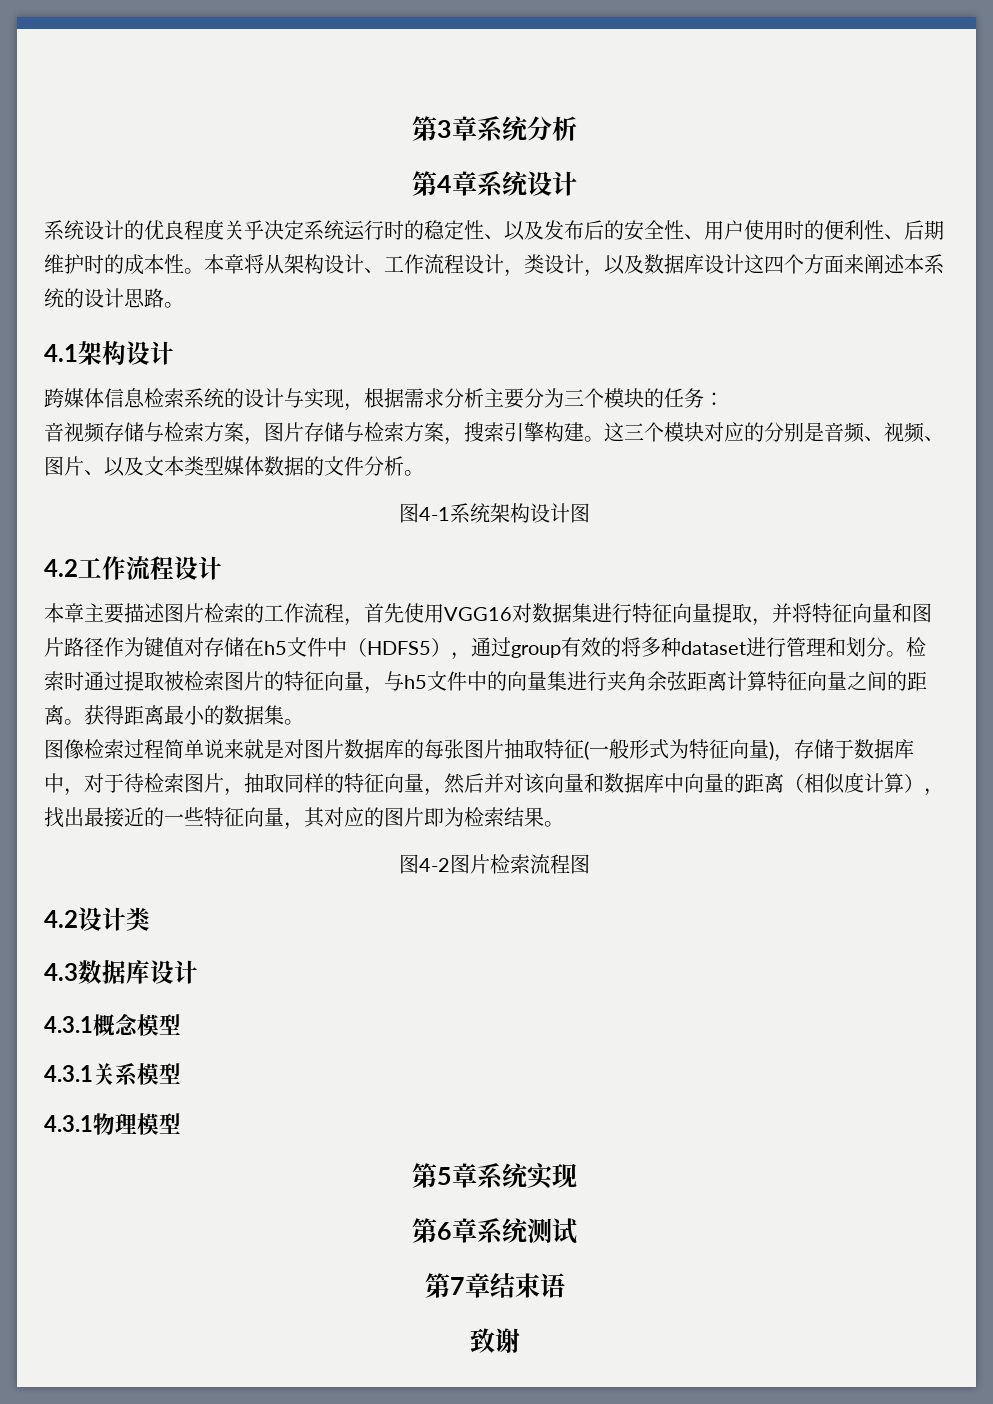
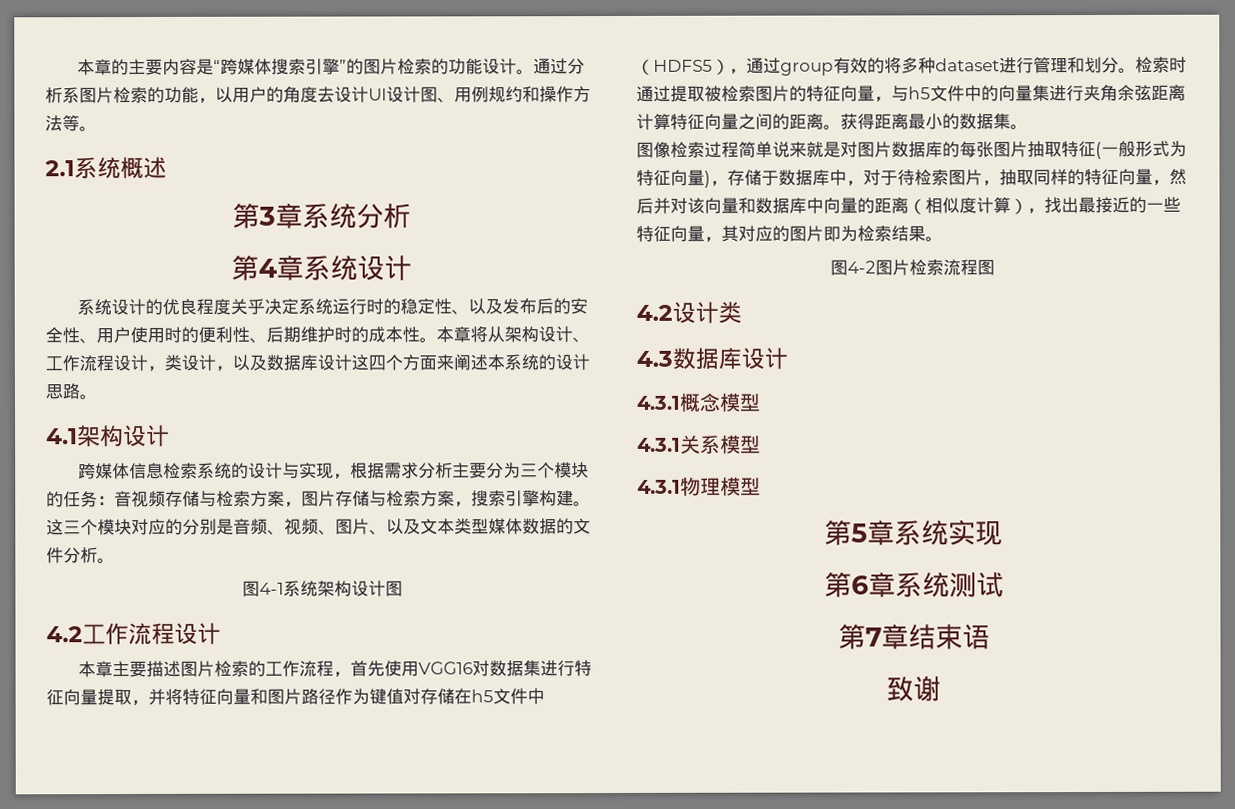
+ 本章的主要内容是“跨媒体搜索引擎”的图片检索的功能设计。通过分析系图片检索的功能，以用户的角度去设计UI设计图、用例规约和操作方法等。
+ 2.1系统概述
- 跨媒体信息检索系统的设计与实现，根据需求分析主要分为三个模块的任务：
- 音视频存储与检索方案，图片存储与检索方案，搜索引擎构建。
+ 跨媒体信息检索系统的设计与实现，根据需求分析主要分为三个模块的任务：音视频存储与检索方案，图片存储与检索方案，搜索引擎构建。

